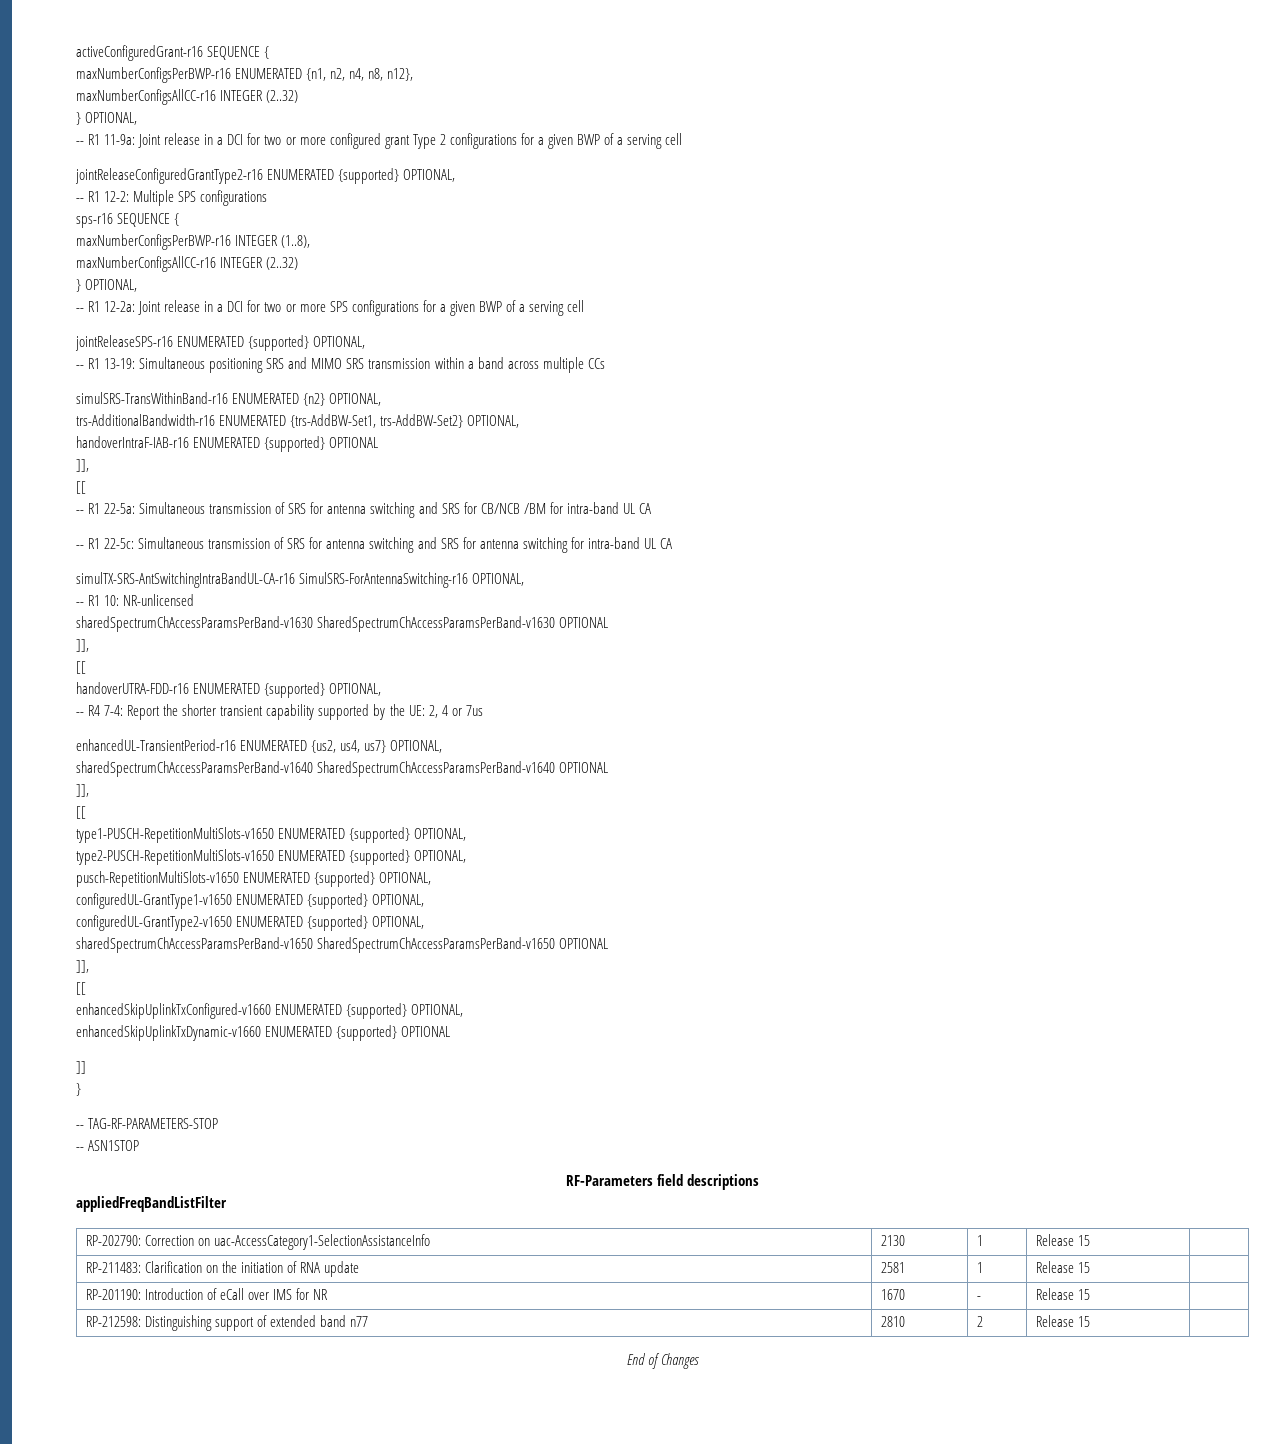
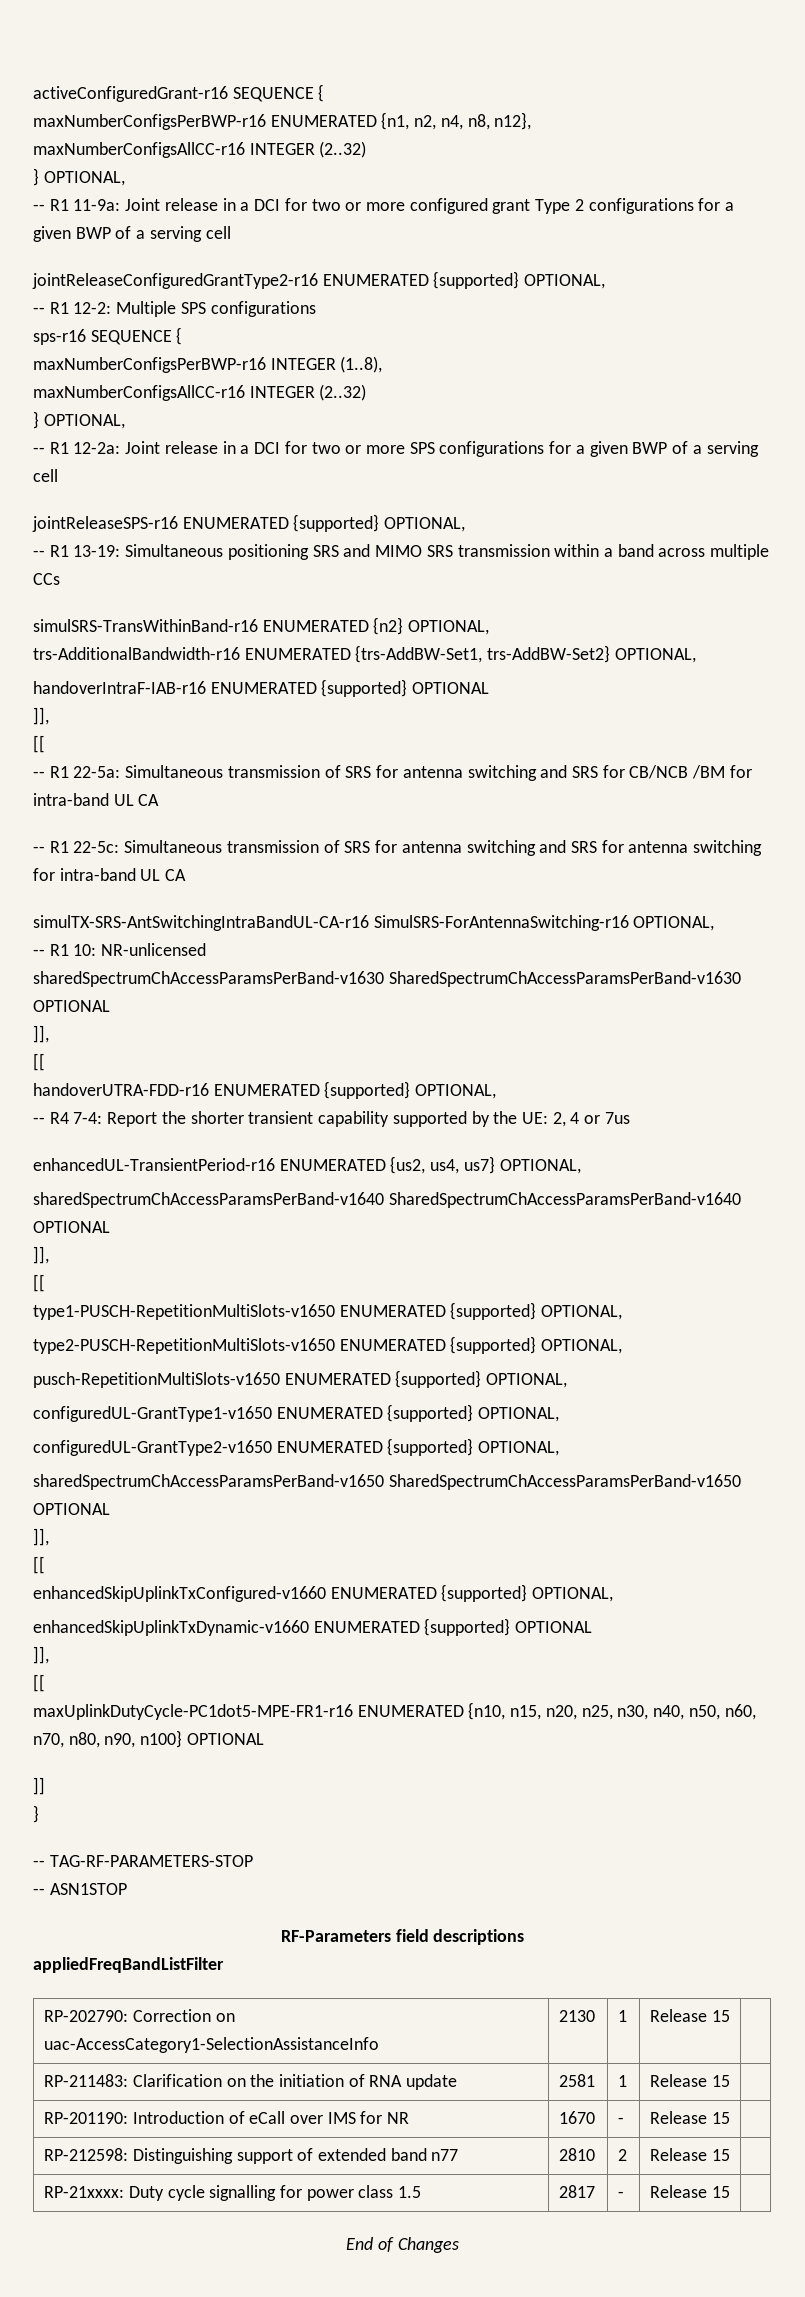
  enhancedSkipUplinkTxDynamic-v1660 ENUMERATED {supported} OPTIONAL
+ ]],
+ [[
+ maxUplinkDutyCycle-PC1dot5-MPE-FR1-r16 ENUMERATED {n10, n15, n20, n25, n30, n40, n50, n60, n70, n80, n90, n100} OPTIONAL
+ RP-21xxxx: Duty cycle signalling for power class 1.5 | 2817 | - | Release 15 |

